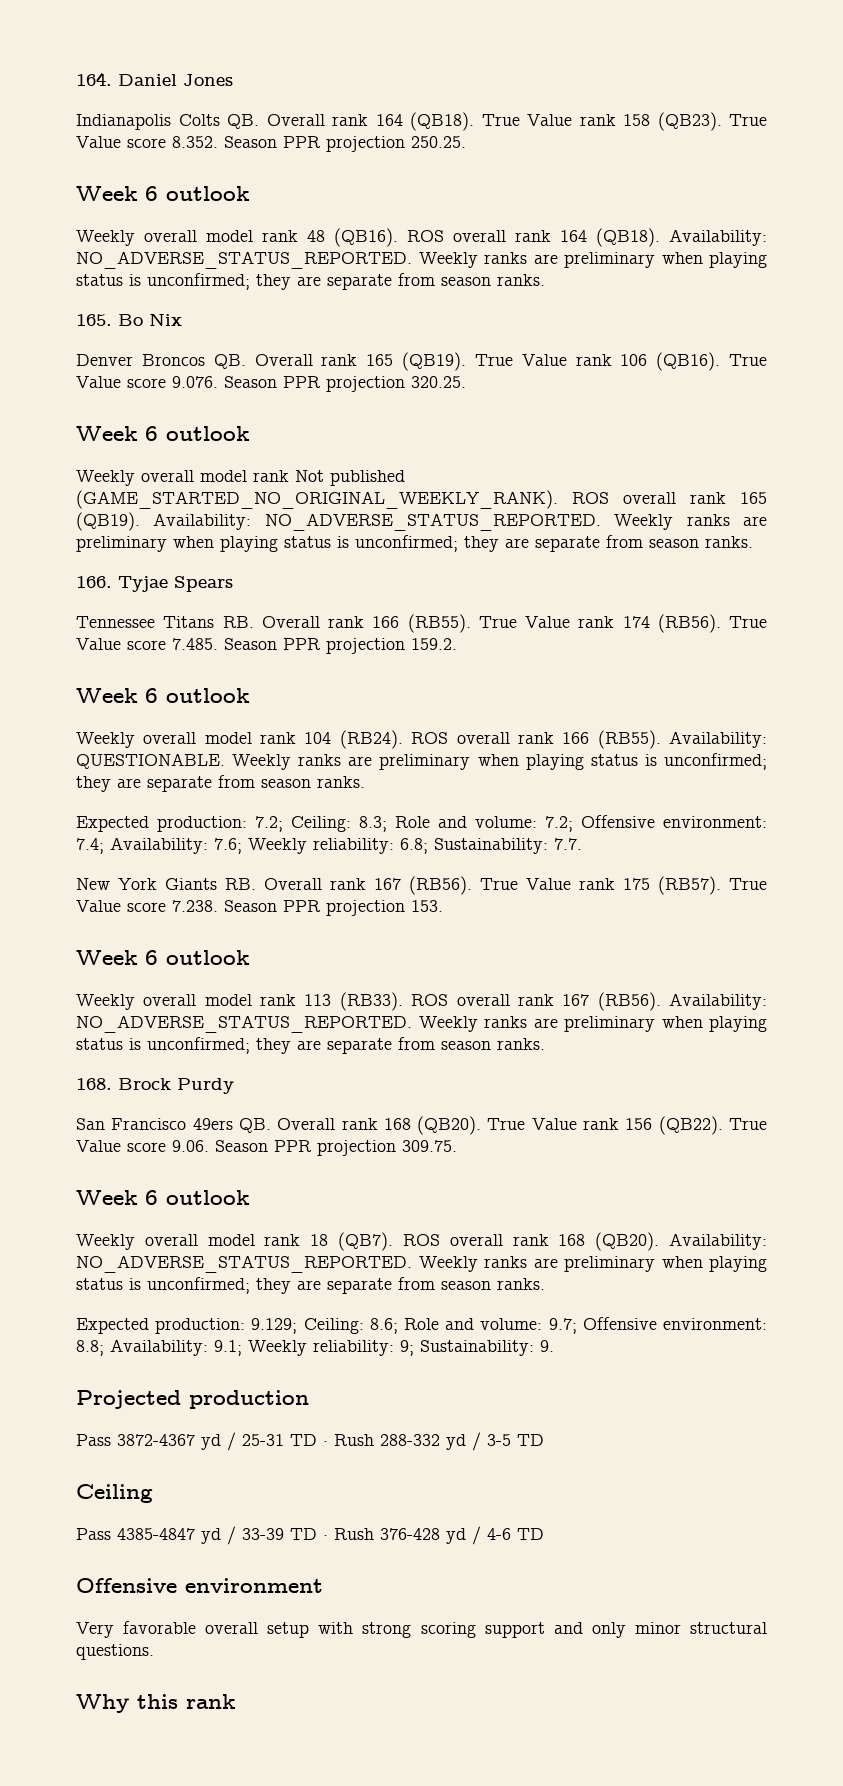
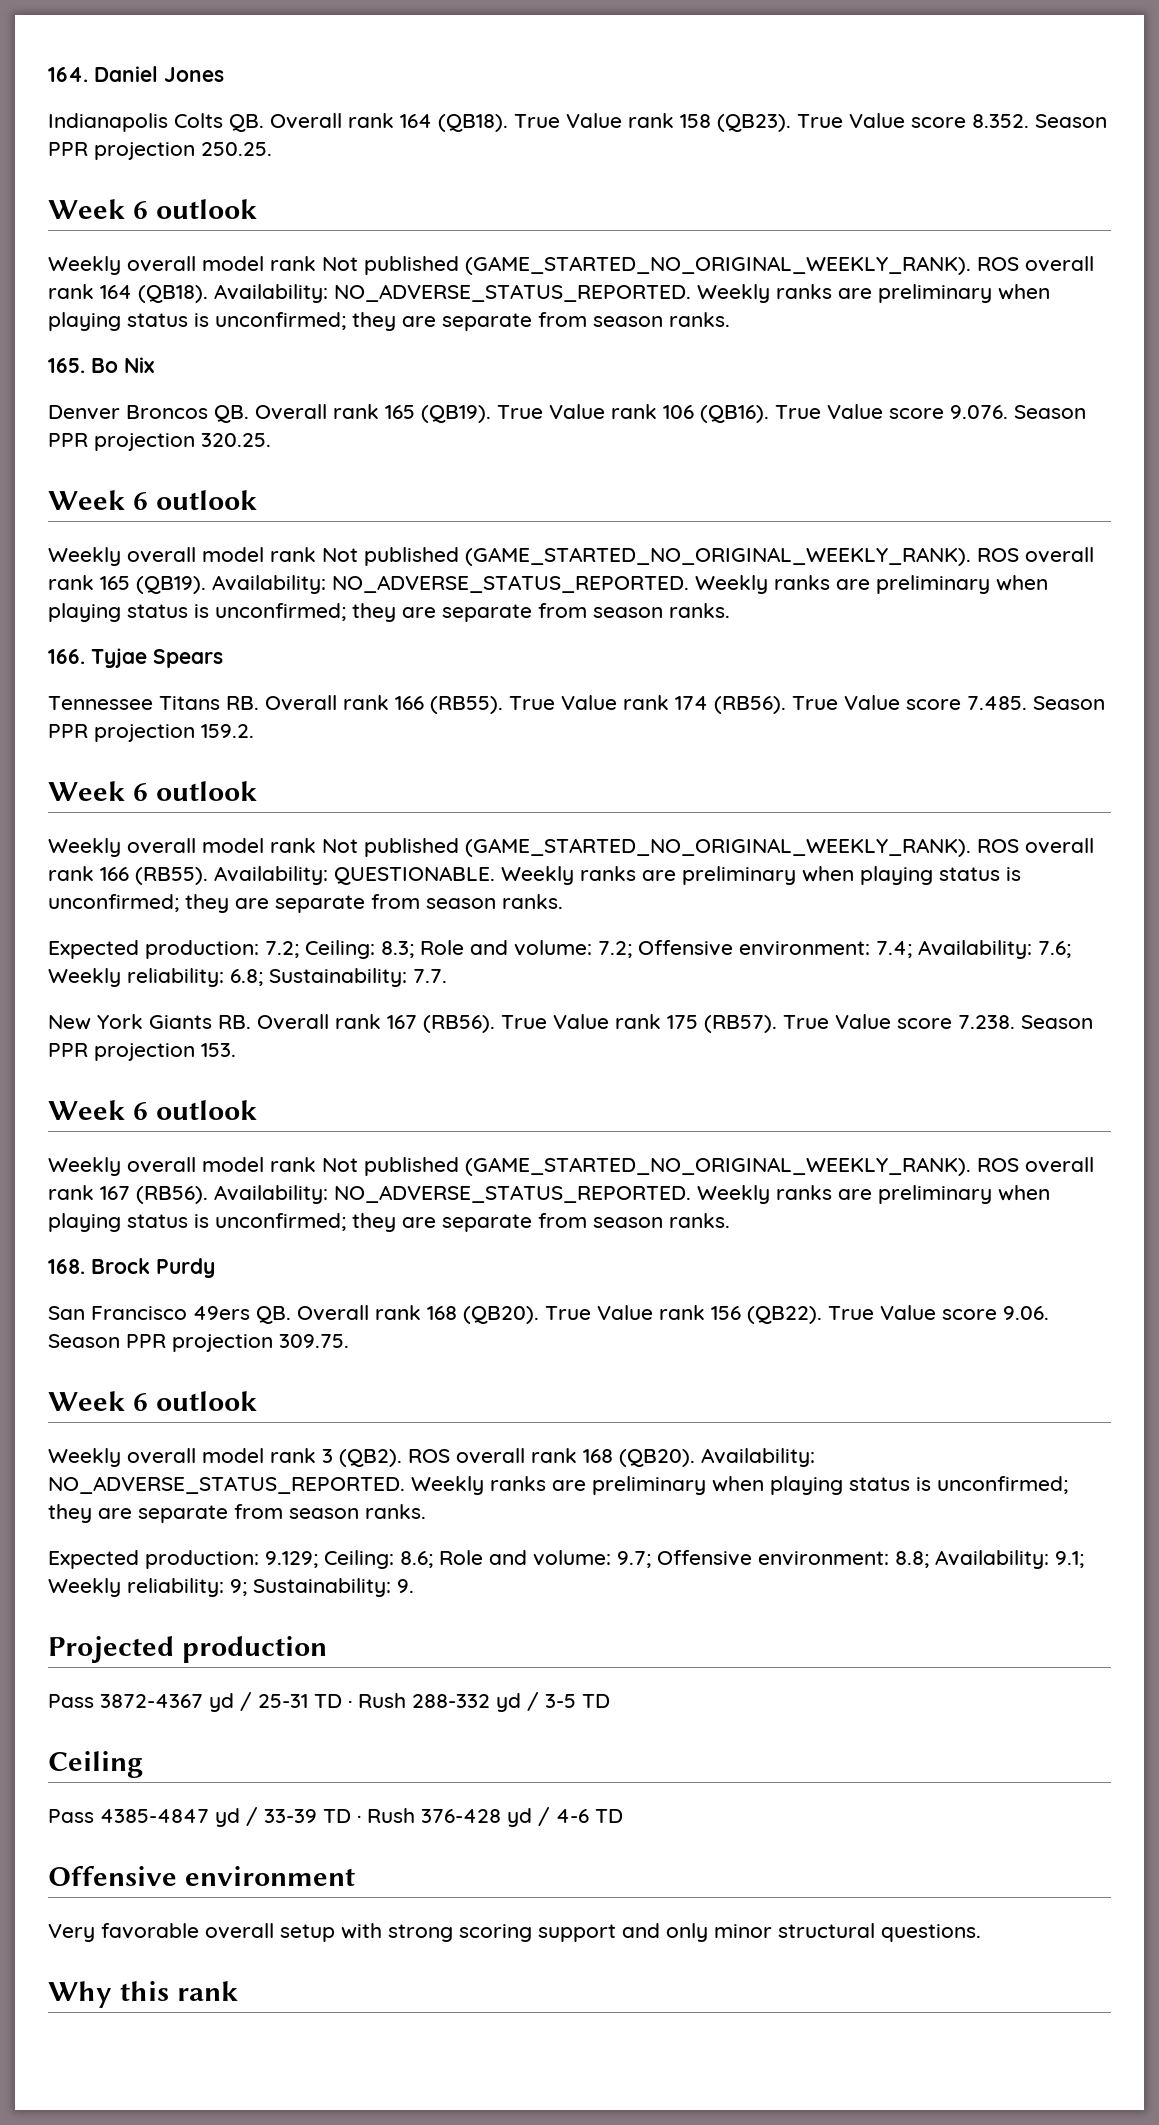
  True Value score 8.352. Season PPR projection 250.25.
  Week 6 outlook
- Weekly overall model rank 48 (QB16).
+ Weekly overall model rank Not published (GAME_STARTED_NO_ORIGINAL_WEEKLY_RANK).
  True Value score 7.485. Season PPR projection 159.2.
  Week 6 outlook
- Weekly overall model rank 104 (RB24).
+ Weekly overall model rank Not published (GAME_STARTED_NO_ORIGINAL_WEEKLY_RANK).
  True Value score 7.238. Season PPR projection 153.
  Week 6 outlook
- Weekly overall model rank 113 (RB33).
+ Weekly overall model rank Not published (GAME_STARTED_NO_ORIGINAL_WEEKLY_RANK).
- Weekly overall model rank 18 (QB7).
+ Weekly overall model rank 3 (QB2).

